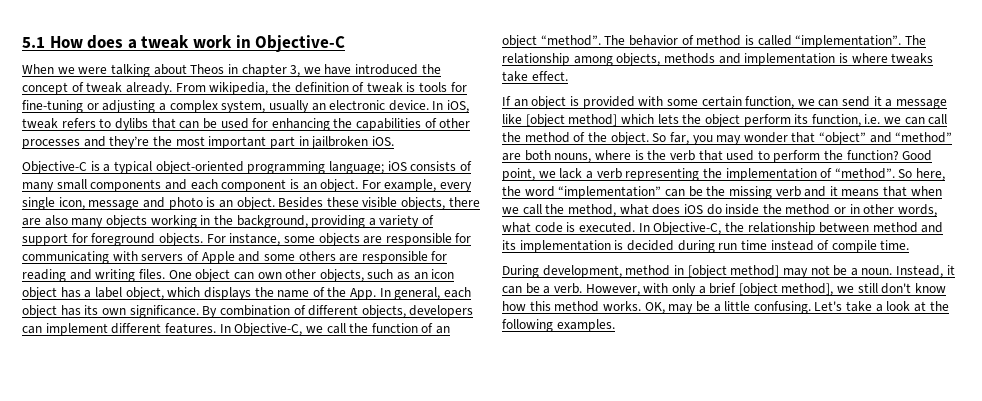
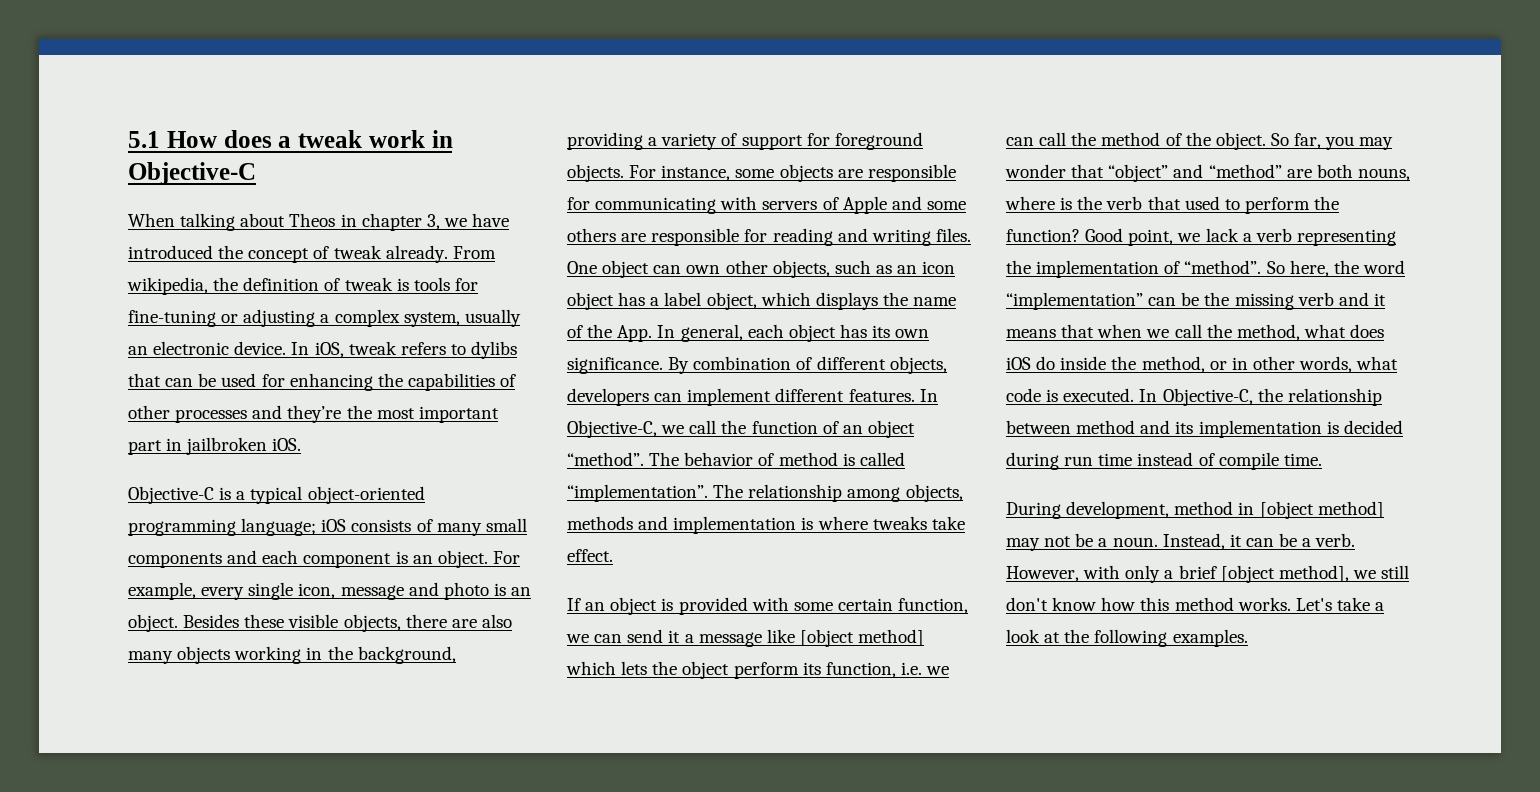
- When we were talking about Theos in chapter 3, we have introduced the concept of tweak already.
+ When talking about Theos in chapter 3, we have introduced the concept of tweak already.
- So here, the word “implementation” can be the missing verb and it means that when we call the method, what does iOS do inside the method or in other words, what code is executed.
+ So here, the word “implementation” can be the missing verb and it means that when we call the method, what does iOS do inside the method, or in other words, what code is executed.
- OK, may be a little confusing.

